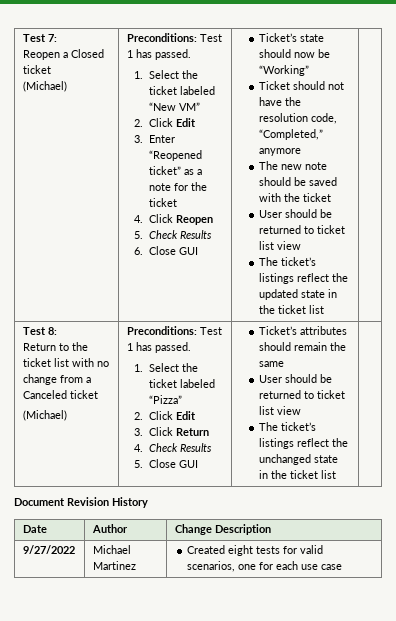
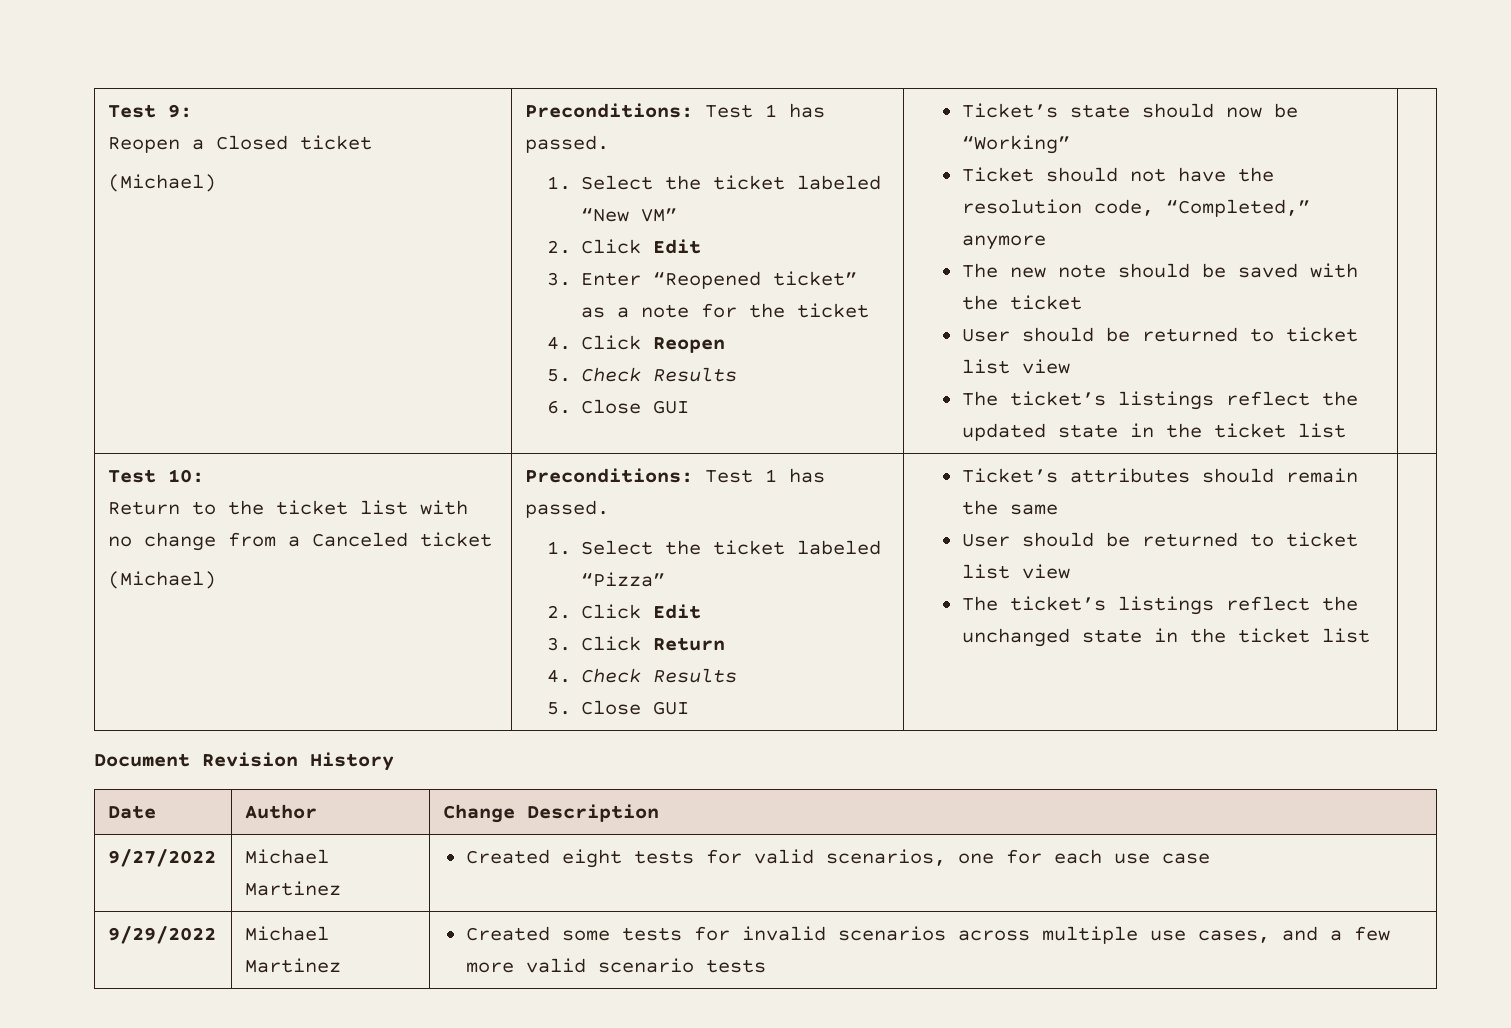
- Test 7:
+ Test 9:
- Test 8:
+ Test 10:
+ 9/29/2022 | Michael Martinez | Created some tests for invalid scenarios across multiple use cases, and a few more valid scenario tests

